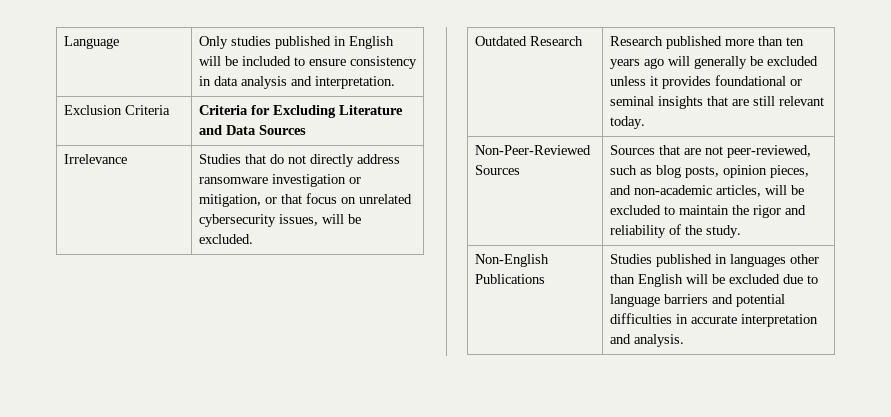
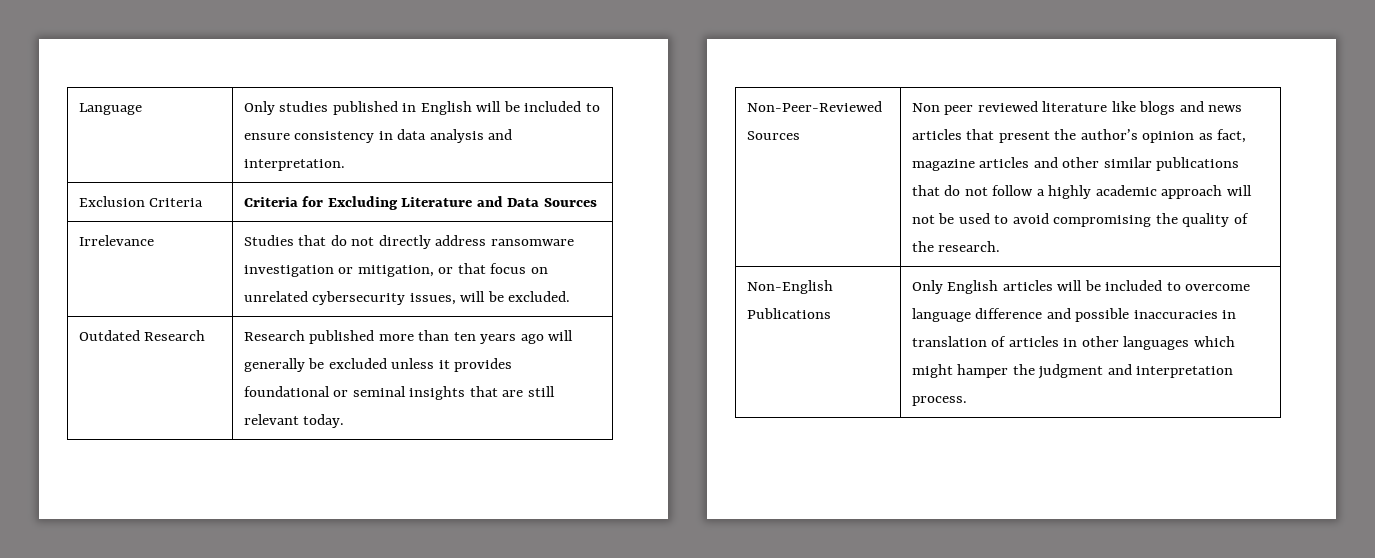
- Sources that are not peer-reviewed, such as blog posts, opinion pieces, and non-academic articles, will be excluded to maintain the rigor and reliability of the study.
+ Non peer reviewed literature like blogs and news articles that present the author’s opinion as fact, magazine articles and other similar publications that do not follow a highly academic approach will not be used to avoid compromising the quality of the research.
- Non-English Publications | Studies published in languages other than English will be excluded due to language barriers and potential difficulties in accurate interpretation and analysis.
+ Non-English Publications | Only English articles will be included to overcome language difference and possible inaccuracies in translation of articles in other languages which might hamper the judgment and interpretation process.

